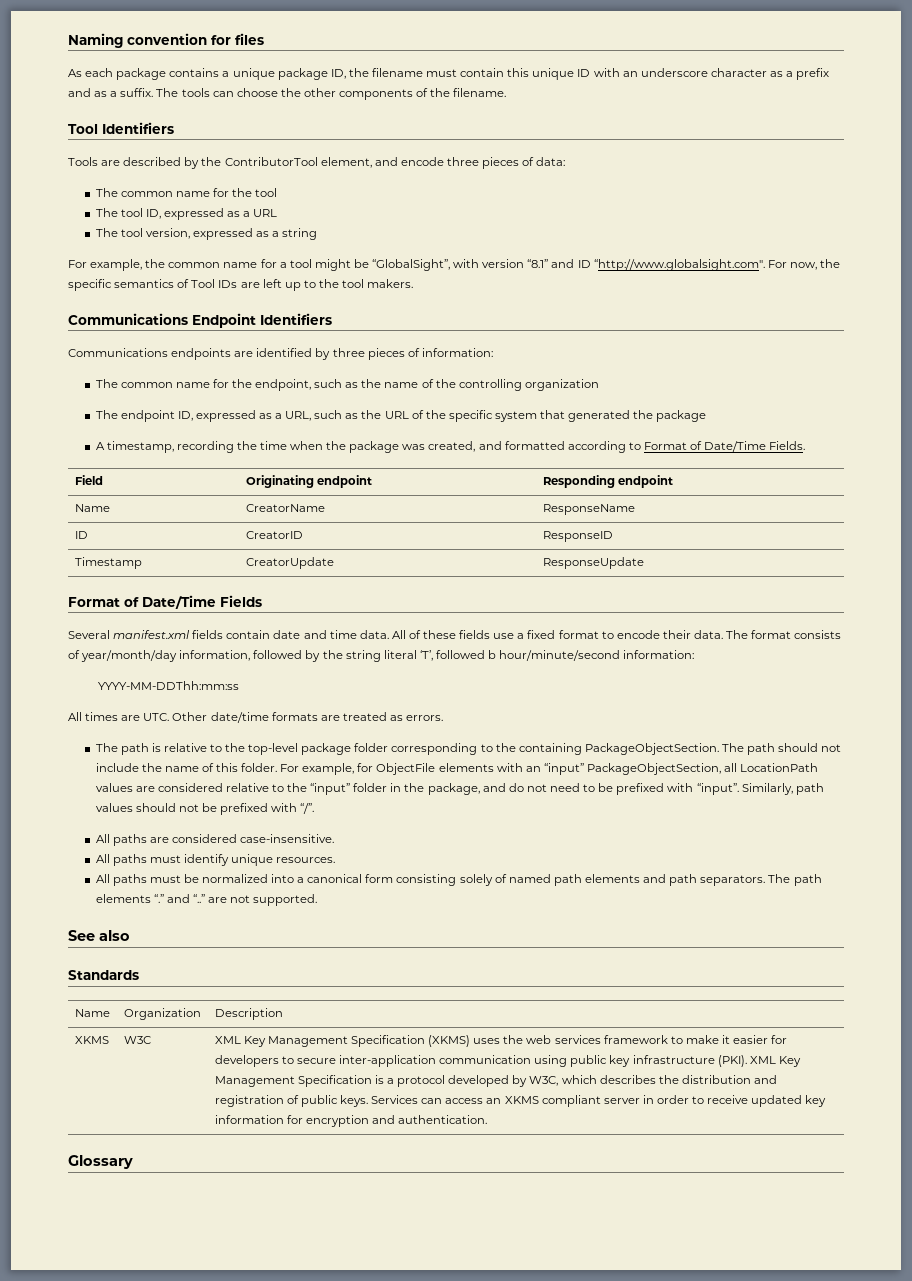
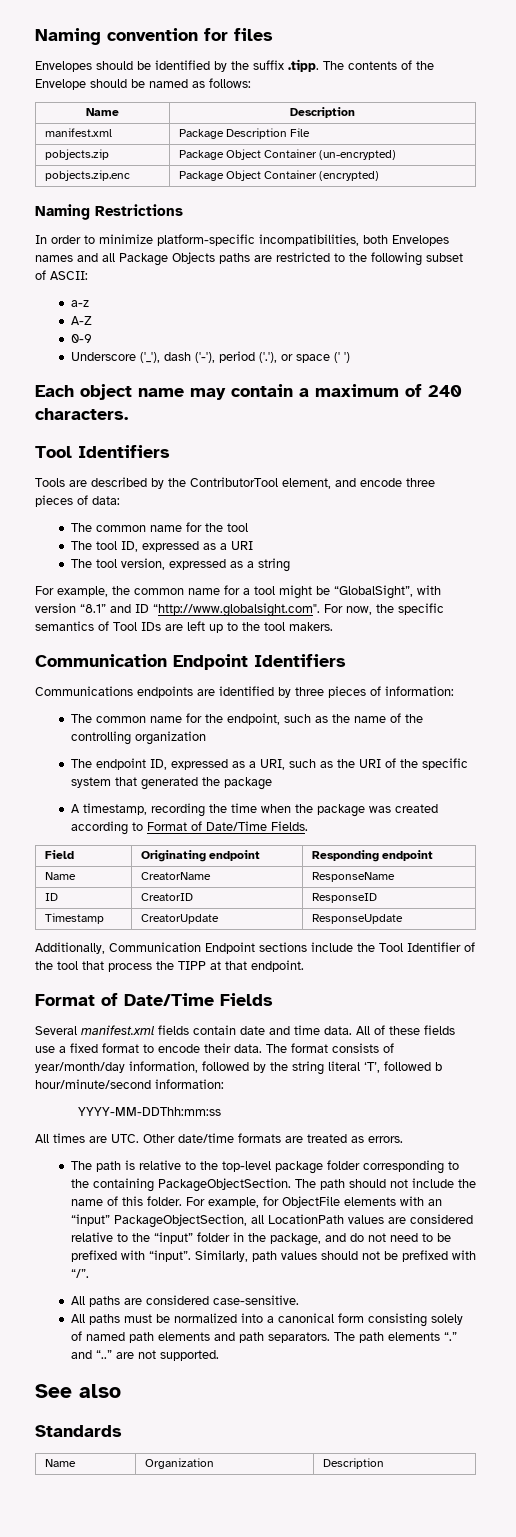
- As each package contains a unique package ID, the filename must contain this unique ID with an underscore character as a prefix and as a suffix. The tools can choose the other components of the filename.
+ Envelopes should be identified by the suffix .tipp. The contents of the Envelope should be named as follows:
+ Name | Description
+ manifest.xml | Package Description File
+ pobjects.zip | Package Object Container (un-encrypted)
+ pobjects.zip.enc | Package Object Container (encrypted)
+ Naming Restrictions
+ In order to minimize platform-specific incompatibilities, both Envelopes names and all Package Objects paths are restricted to the following subset of ASCII:
+ a-z
+ A-Z
+ 0-9
+ Underscore ('_'), dash ('-'), period ('.'), or space (' ')
+ Each object name may contain a maximum of 240 characters.
- The tool ID, expressed as a URL
+ The tool ID, expressed as a URI
- Communications Endpoint Identifiers
+ Communication Endpoint Identifiers
- The endpoint ID, expressed as a URL, such as the URL of the specific system that generated the package
+ The endpoint ID, expressed as a URI, such as the URI of the specific system that generated the package
- A timestamp, recording the time when the package was created, and formatted according to Format of Date/Time Fields.
+ A timestamp, recording the time when the package was created according to Format of Date/Time Fields.
+ Additionally, Communication Endpoint sections include the Tool Identifier of the tool that process the TIPP at that endpoint.
- All paths are considered case-insensitive.
- All paths must identify unique resources.
+ All paths are considered case-sensitive.
- XKMS | W3C | XML Key Management Specification (XKMS) uses the web services framework to make it easier for developers to secure inter-application communication using public key infrastructure (PKI). XML Key Management Specification is a protocol developed by W3C, which describes the distribution and registration of public keys. Services can access an XKMS compliant server in order to receive updated key information for encryption and authentication.
- Glossary

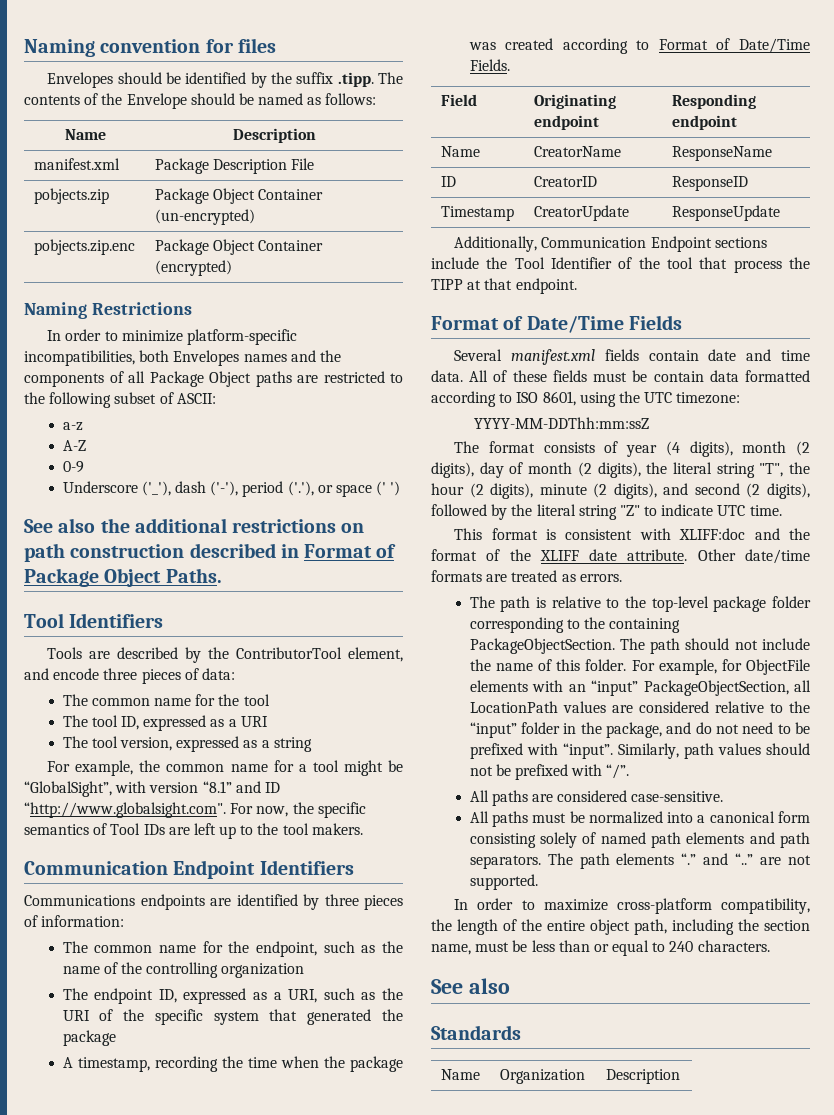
- In order to minimize platform-specific incompatibilities, both Envelopes names and all Package Objects paths are restricted to the following subset of ASCII:
+ In order to minimize platform-specific incompatibilities, both Envelopes names and the components of all Package Object paths are restricted to the following subset of ASCII:
- Each object name may contain a maximum of 240 characters.
+ See also the additional restrictions on path construction described in Format of Package Object Paths.
- All of these fields use a fixed format to encode their data. The format consists of year/month/day information, followed by the string literal ‘T’, followed b hour/minute/second information:
- YYYY-MM-DDThh:mm:ss
- All times are UTC. Other date/time formats are treated as errors.
+ All of these fields must be contain data formatted according to ISO 8601, using the UTC timezone:
+ YYYY-MM-DDThh:mm:ssZ
+ The format consists of year (4 digits), month (2 digits), day of month (2 digits), the literal string "T", the hour (2 digits), minute (2 digits), and second (2 digits), followed by the literal string "Z" to indicate UTC time.
+ This format is consistent with XLIFF:doc and the format of the XLIFF date attribute. Other date/time formats are treated as errors.
+ In order to maximize cross-platform compatibility, the length of the entire object path, including the section name, must be less than or equal to 240 characters.

